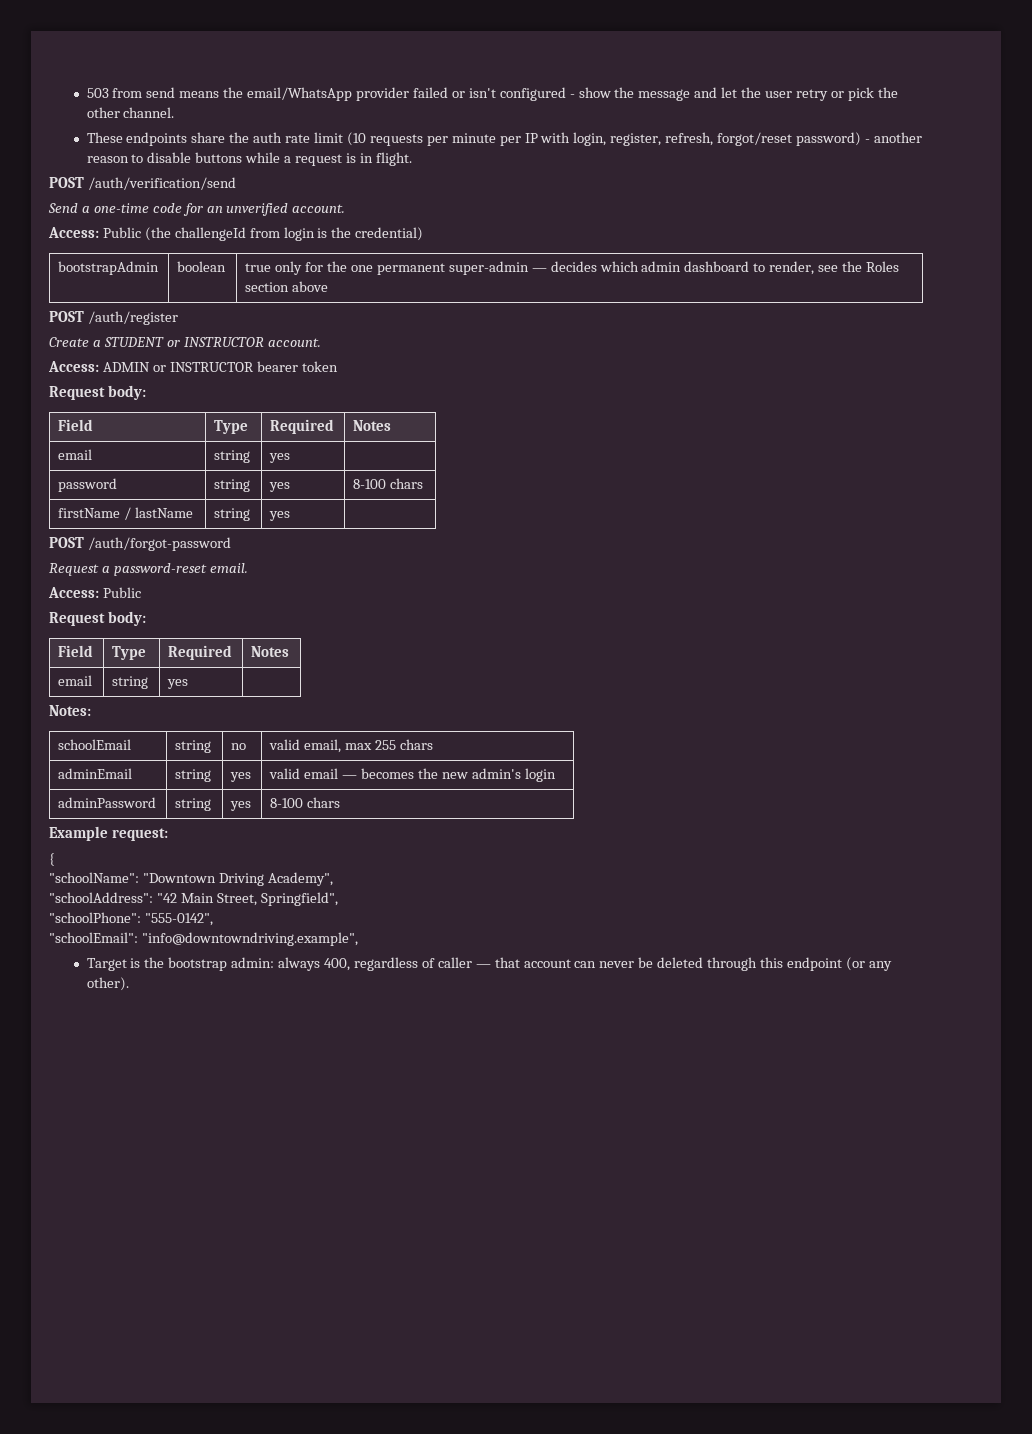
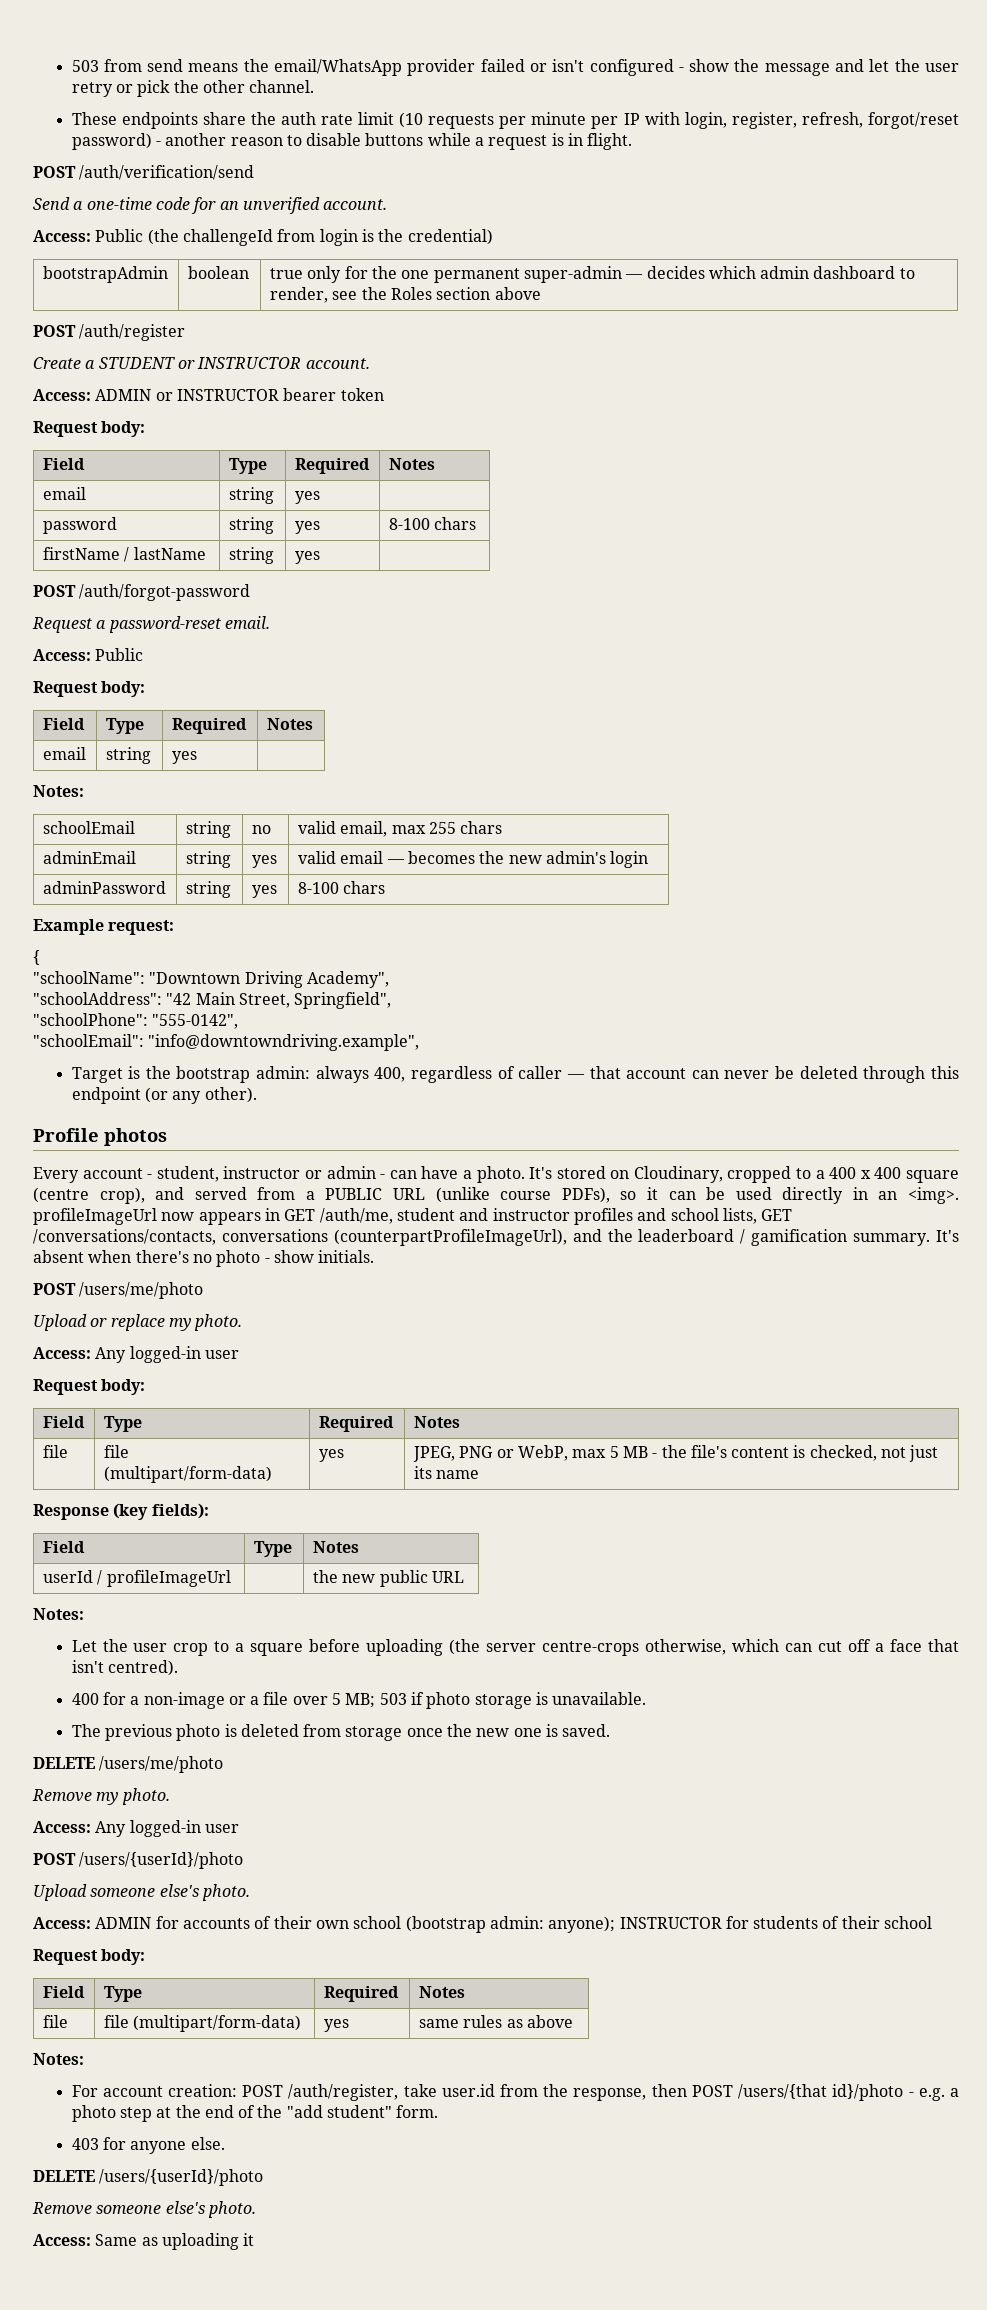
+ Profile photos
+ Every account - student, instructor or admin - can have a photo. It's stored on Cloudinary, cropped to a 400 x 400 square (centre crop), and served from a PUBLIC URL (unlike course PDFs), so it can be used directly in an <img>. profileImageUrl now appears in GET /auth/me, student and instructor profiles and school lists, GET /conversations/contacts, conversations (counterpartProfileImageUrl), and the leaderboard / gamification summary. It's absent when there's no photo - show initials.
+ POST /users/me/photo
+ Upload or replace my photo.
+ Access: Any logged-in user
+ Request body:
+ Field | Type | Required | Notes
+ file | file (multipart/form-data) | yes | JPEG, PNG or WebP, max 5 MB - the file's content is checked, not just its name
+ Response (key fields):
+ Field | Type | Notes
+ userId / profileImageUrl | | the new public URL
+ Notes:
+ Let the user crop to a square before uploading (the server centre-crops otherwise, which can cut off a face that isn't centred).
+ 400 for a non-image or a file over 5 MB; 503 if photo storage is unavailable.
+ The previous photo is deleted from storage once the new one is saved.
+ DELETE /users/me/photo
+ Remove my photo.
+ Access: Any logged-in user
+ POST /users/{userId}/photo
+ Upload someone else's photo.
+ Access: ADMIN for accounts of their own school (bootstrap admin: anyone); INSTRUCTOR for students of their school
+ Request body:
+ Field | Type | Required | Notes
+ file | file (multipart/form-data) | yes | same rules as above
+ Notes:
+ For account creation: POST /auth/register, take user.id from the response, then POST /users/{that id}/photo - e.g. a photo step at the end of the "add student" form.
+ 403 for anyone else.
+ DELETE /users/{userId}/photo
+ Remove someone else's photo.
+ Access: Same as uploading it

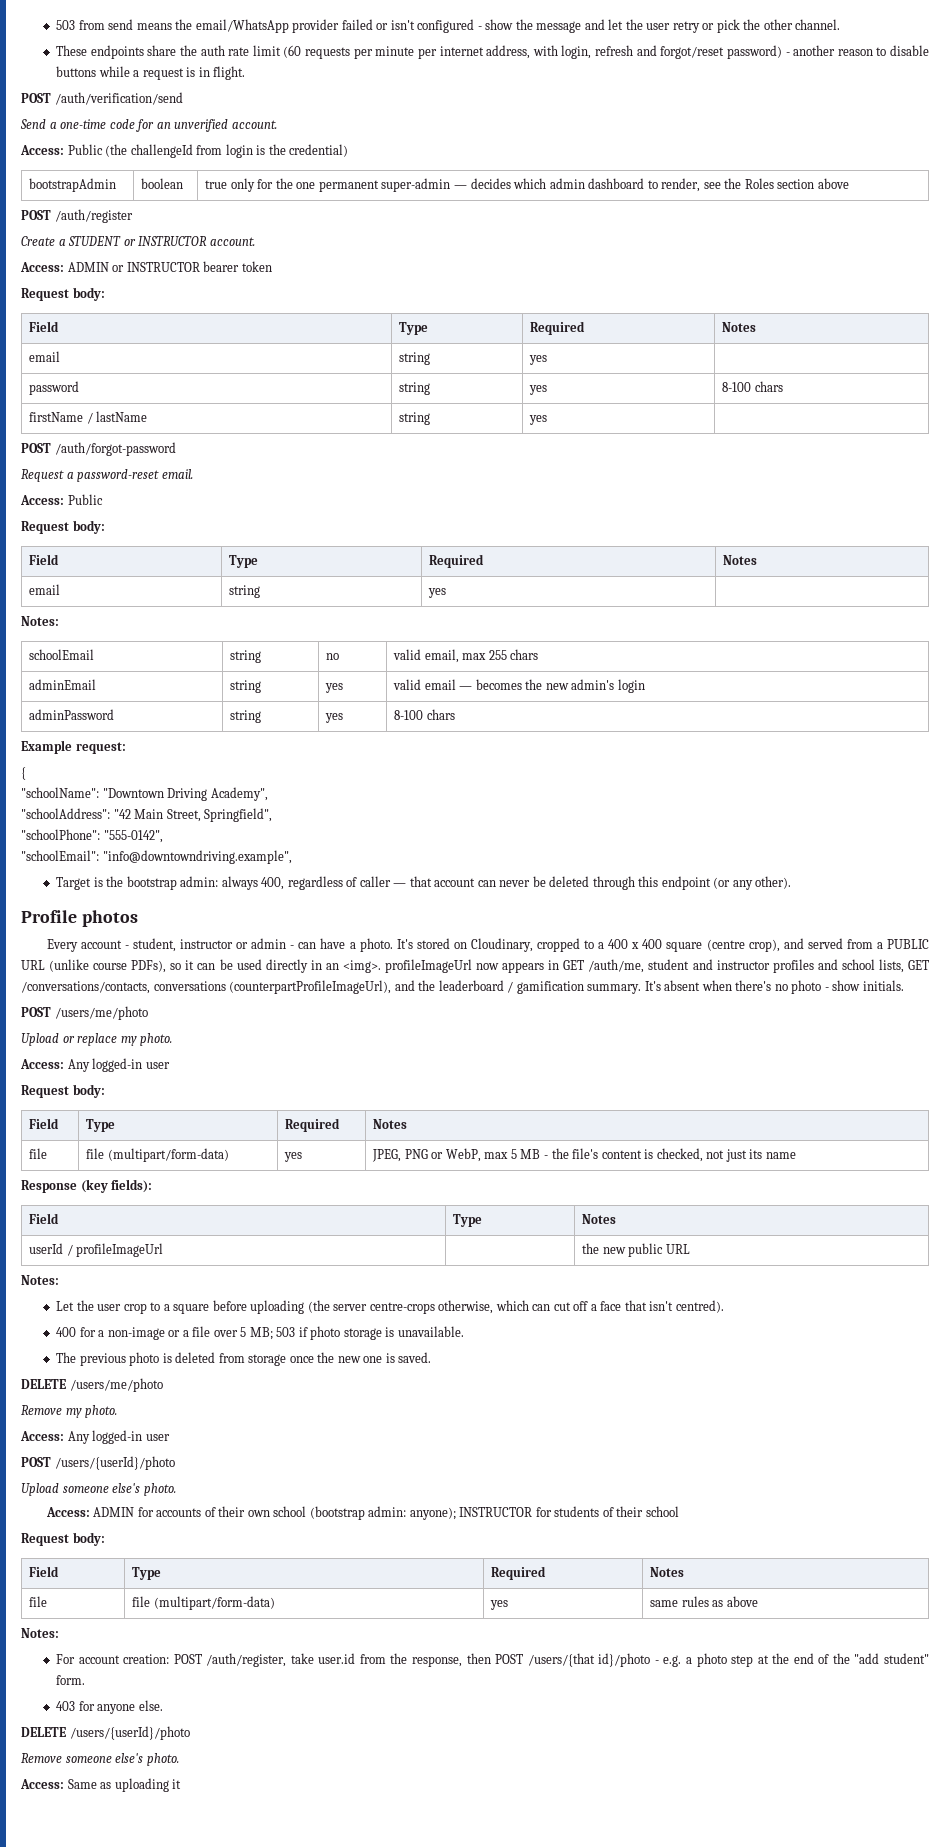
- These endpoints share the auth rate limit (10 requests per minute per IP with login, register, refresh, forgot/reset password) - another reason to disable buttons while a request is in flight.
+ These endpoints share the auth rate limit (60 requests per minute per internet address, with login, refresh and forgot/reset password) - another reason to disable buttons while a request is in flight.

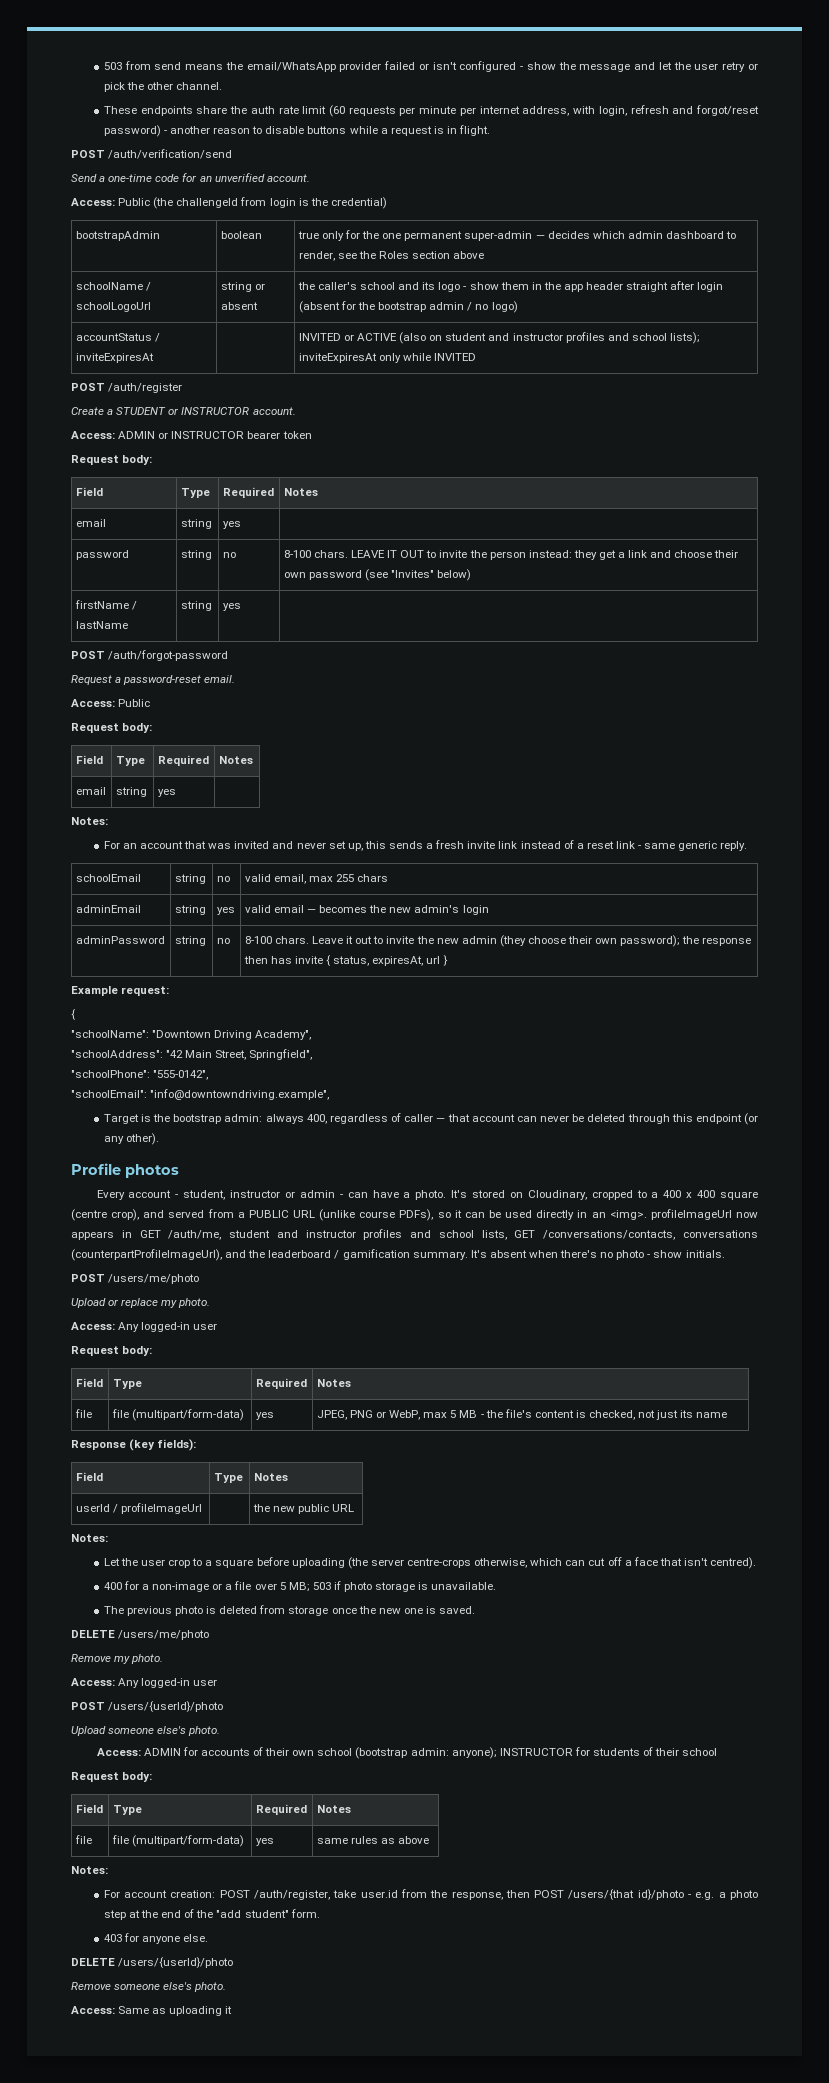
+ schoolName / schoolLogoUrl | string or absent | the caller's school and its logo - show them in the app header straight after login (absent for the bootstrap admin / no logo)
+ accountStatus / inviteExpiresAt | | INVITED or ACTIVE (also on student and instructor profiles and school lists); inviteExpiresAt only while INVITED
- password | string | yes | 8-100 chars
+ password | string | no | 8-100 chars. LEAVE IT OUT to invite the person instead: they get a link and choose their own password (see "Invites" below)
+ For an account that was invited and never set up, this sends a fresh invite link instead of a reset link - same generic reply.
- adminPassword | string | yes | 8-100 chars
+ adminPassword | string | no | 8-100 chars. Leave it out to invite the new admin (they choose their own password); the response then has invite { status, expiresAt, url }

